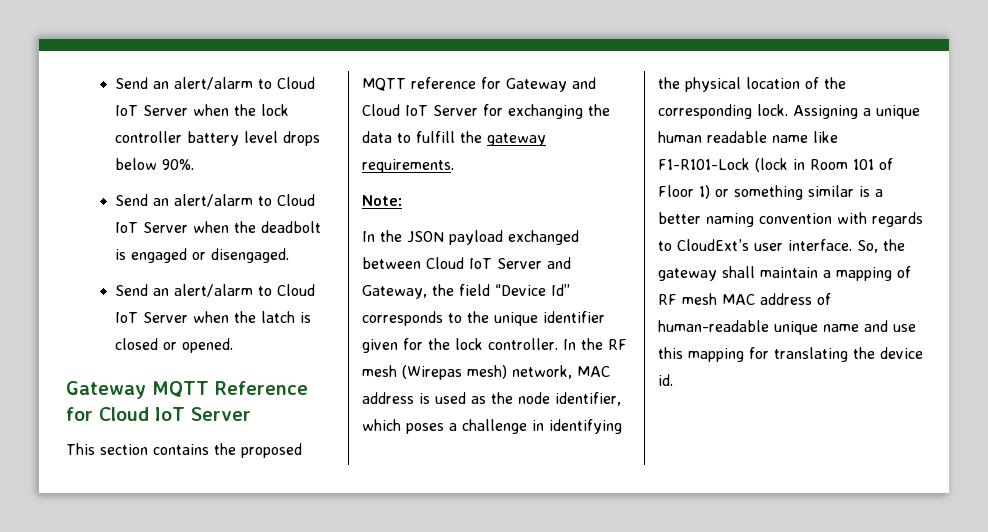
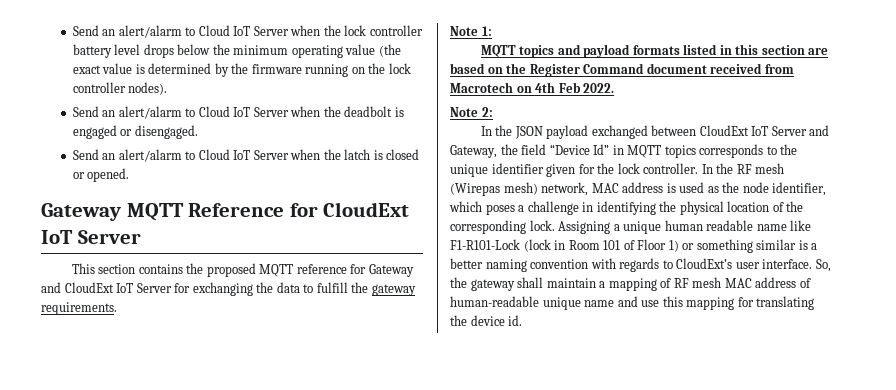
- Send an alert/alarm to Cloud IoT Server when the lock controller battery level drops below 90%.
+ Send an alert/alarm to Cloud IoT Server when the lock controller battery level drops below the minimum operating value (the exact value is determined by the firmware running on the lock controller nodes).
- Gateway MQTT Reference for Cloud IoT Server
+ Gateway MQTT Reference for CloudExt IoT Server
- This section contains the proposed MQTT reference for Gateway and Cloud IoT Server for exchanging the data to fulfill the gateway requirements.
+ This section contains the proposed MQTT reference for Gateway and CloudExt IoT Server for exchanging the data to fulfill the gateway requirements.
- Note:
+ Note 1:
+ MQTT topics and payload formats listed in this section are based on the Register Command document received from Macrotech on 4th Feb 2022.
+ Note 2:
- In the JSON payload exchanged between Cloud IoT Server and Gateway, the field “Device Id” corresponds to the unique identifier given for the lock controller.
+ In the JSON payload exchanged between CloudExt IoT Server and Gateway, the field “Device Id” in MQTT topics corresponds to the unique identifier given for the lock controller.

